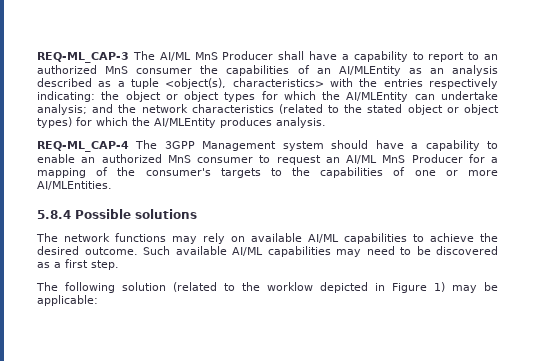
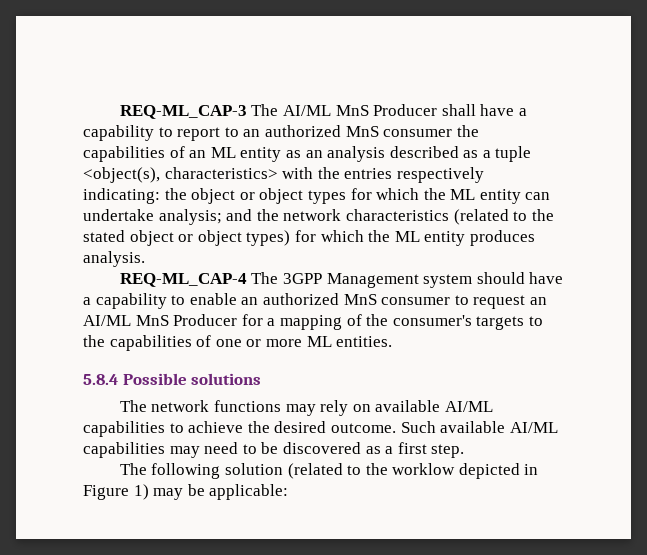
- REQ-ML_CAP-3 The AI/ML MnS Producer shall have a capability to report to an authorized MnS consumer the capabilities of an AI/MLEntity as an analysis described as a tuple <object(s), characteristics> with the entries respectively indicating:
+ REQ-ML_CAP-3 The AI/ML MnS Producer shall have a capability to report to an authorized MnS consumer the capabilities of an ML entity as an analysis described as a tuple <object(s), characteristics> with the entries respectively indicating:
- the object or object types for which the AI/MLEntity can undertake analysis;
+ the object or object types for which the ML entity can undertake analysis;
- and the network characteristics (related to the stated object or object types) for which the AI/MLEntity produces analysis.
+ and the network characteristics (related to the stated object or object types) for which the ML entity produces analysis.
- REQ-ML_CAP-4 The 3GPP Management system should have a capability to enable an authorized MnS consumer to request an AI/ML MnS Producer for a mapping of the consumer's targets to the capabilities of one or more AI/MLEntities.
+ REQ-ML_CAP-4 The 3GPP Management system should have a capability to enable an authorized MnS consumer to request an AI/ML MnS Producer for a mapping of the consumer's targets to the capabilities of one or more ML entities.

